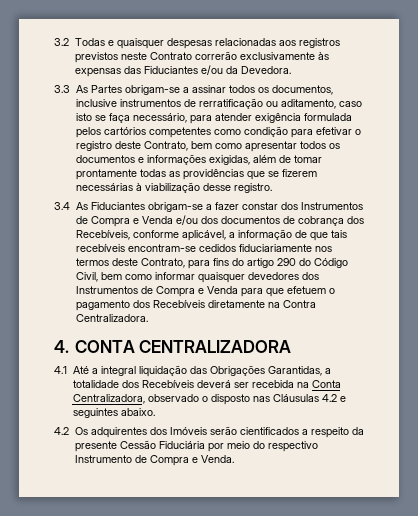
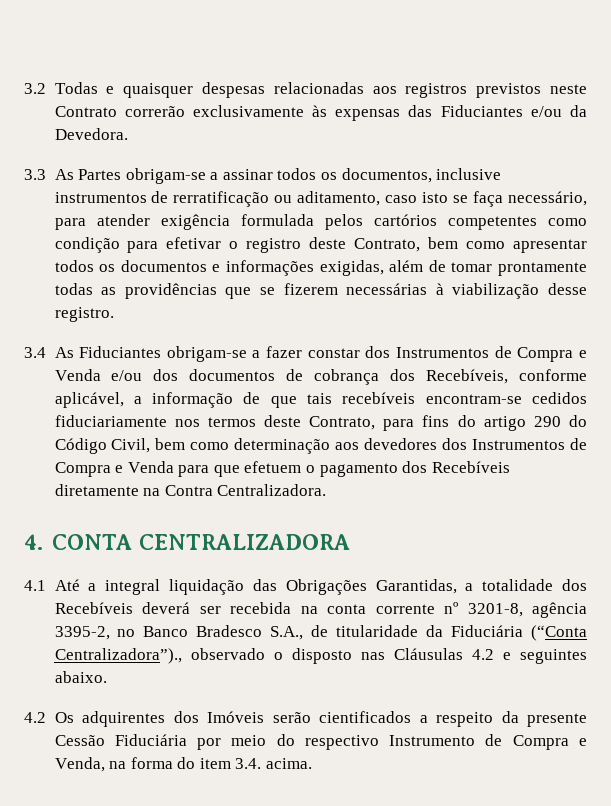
- 3.4 As Fiduciantes obrigam-se a fazer constar dos Instrumentos de Compra e Venda e/ou dos documentos de cobrança dos Recebíveis, conforme aplicável, a informação de que tais recebíveis encontram-se cedidos fiduciariamente nos termos deste Contrato, para fins do artigo 290 do Código Civil, bem como informar quaisquer devedores dos Instrumentos de Compra e Venda para que efetuem o pagamento dos Recebíveis diretamente na Contra Centralizadora.
+ 3.4 As Fiduciantes obrigam-se a fazer constar dos Instrumentos de Compra e Venda e/ou dos documentos de cobrança dos Recebíveis, conforme aplicável, a informação de que tais recebíveis encontram-se cedidos fiduciariamente nos termos deste Contrato, para fins do artigo 290 do Código Civil, bem como determinação aos devedores dos Instrumentos de Compra e Venda para que efetuem o pagamento dos Recebíveis diretamente na Contra Centralizadora.
- 4.1 Até a integral liquidação das Obrigações Garantidas, a totalidade dos Recebíveis deverá ser recebida na Conta Centralizadora, observado o disposto nas Cláusulas 4.2 e seguintes abaixo.
+ 4.1 Até a integral liquidação das Obrigações Garantidas, a totalidade dos Recebíveis deverá ser recebida na conta corrente nº 3201-8, agência 3395-2, no Banco Bradesco S.A., de titularidade da Fiduciária (“Conta Centralizadora”)., observado o disposto nas Cláusulas 4.2 e seguintes abaixo.
- 4.2 Os adquirentes dos Imóveis serão cientificados a respeito da presente Cessão Fiduciária por meio do respectivo Instrumento de Compra e Venda.
+ 4.2 Os adquirentes dos Imóveis serão cientificados a respeito da presente Cessão Fiduciária por meio do respectivo Instrumento de Compra e Venda, na forma do item 3.4. acima.

